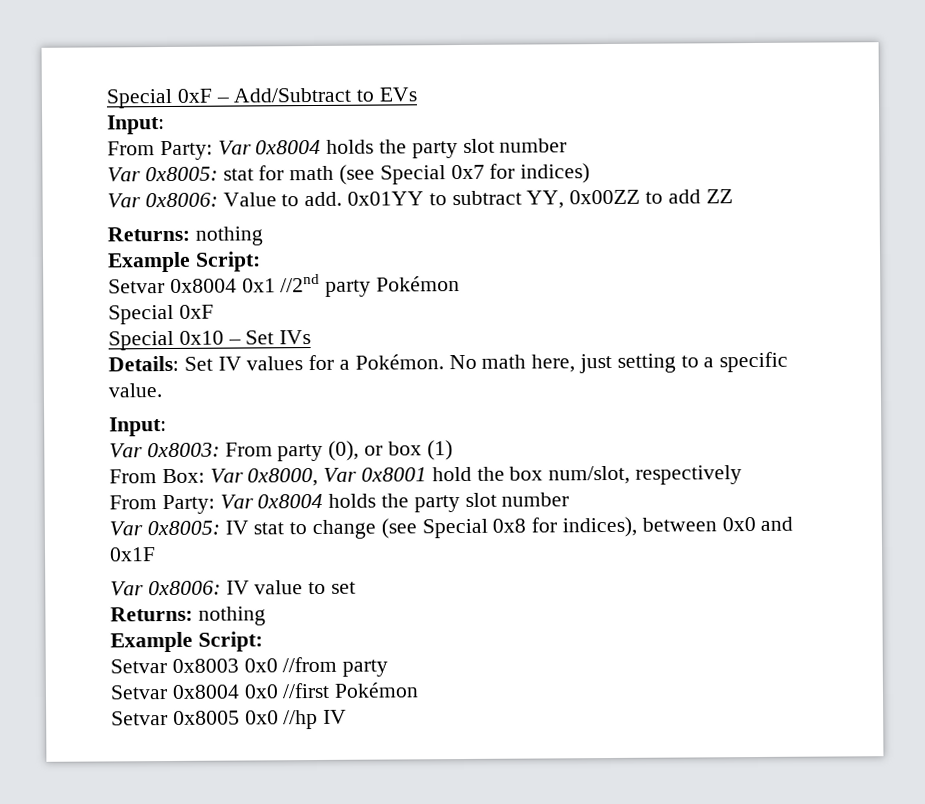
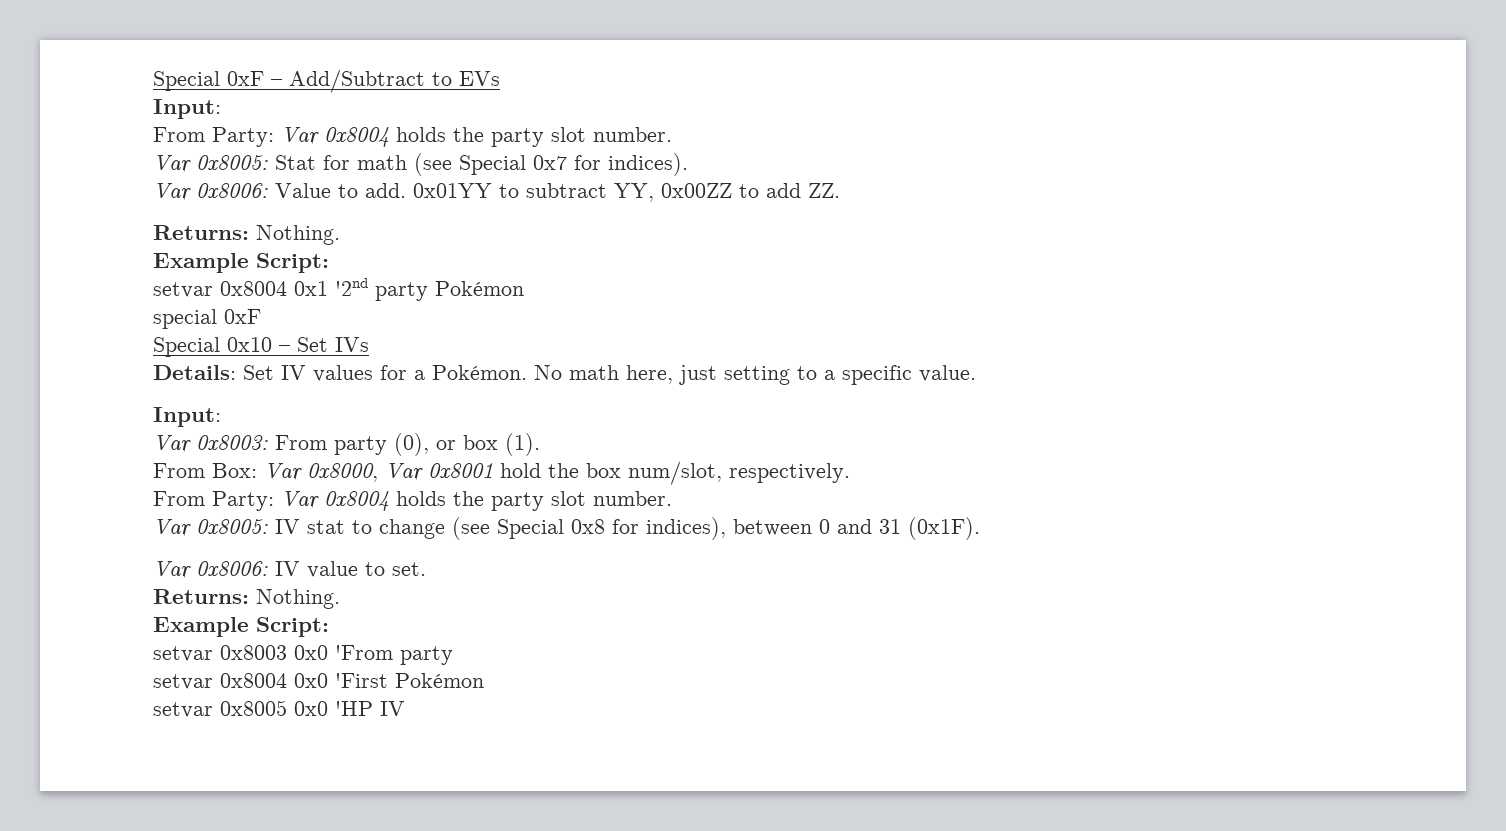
  Special 0xF – Add/Subtract to EVs
  Input:
- From Party: Var 0x8004 holds the party slot number
- Var 0x8005: stat for math (see Special 0x7 for indices)
+ From Party: Var 0x8004 holds the party slot number.
+ Var 0x8005: Stat for math (see Special 0x7 for indices).
- 0x01YY to subtract YY, 0x00ZZ to add ZZ
- Returns: nothing
+ 0x01YY to subtract YY, 0x00ZZ to add ZZ.
+ Returns: Nothing.
  Example Script:
- Setvar 0x8004 0x1 //2nd party Pokémon
- Special 0xF
+ setvar 0x8004 0x1 '2nd party Pokémon
+ special 0xF
- Var 0x8003: From party (0), or box (1)
+ Var 0x8003: From party (0), or box (1).
- From Box: Var 0x8000, Var 0x8001 hold the box num/slot, respectively
- From Party: Var 0x8004 holds the party slot number
+ From Box: Var 0x8000, Var 0x8001 hold the box num/slot, respectively.
+ From Party: Var 0x8004 holds the party slot number.
- Var 0x8005: IV stat to change (see Special 0x8 for indices), between 0x0 and 0x1F
+ Var 0x8005: IV stat to change (see Special 0x8 for indices), between 0 and 31 (0x1F).
- Var 0x8006: IV value to set
- Returns: nothing
+ Var 0x8006: IV value to set.
+ Returns: Nothing.
  Example Script:
- Setvar 0x8003 0x0 //from party
+ setvar 0x8003 0x0 'From party
- Setvar 0x8004 0x0 //first Pokémon
- Setvar 0x8005 0x0 //hp IV
+ setvar 0x8004 0x0 'First Pokémon
+ setvar 0x8005 0x0 'HP IV

